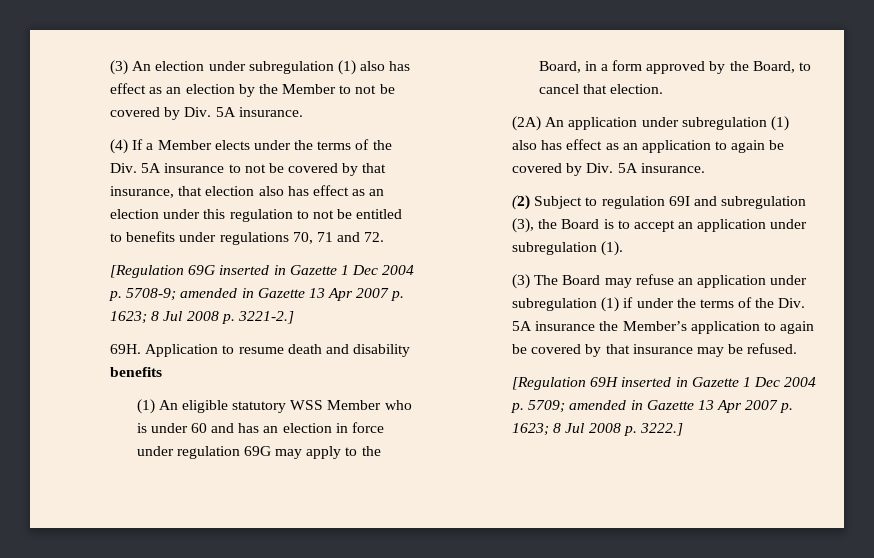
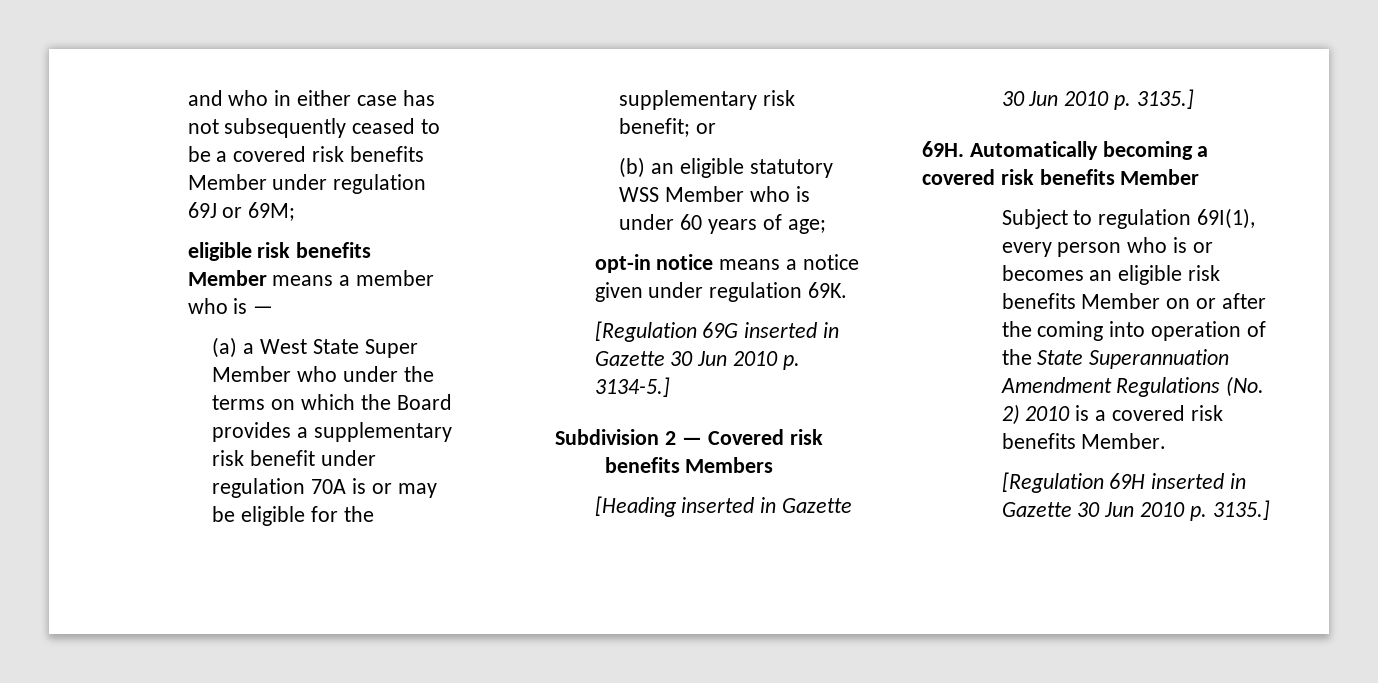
- (3) An election under subregulation (1) also has effect as an election by the Member to not be covered by Div. 5A insurance.
- (4) If a Member elects under the terms of the Div. 5A insurance to not be covered by that insurance, that election also has effect as an election under this regulation to not be entitled to benefits under regulations 70, 71 and 72.
- [Regulation 69G inserted in Gazette 1 Dec 2004 p. 5708-9; amended in Gazette 13 Apr 2007 p. 1623; 8 Jul 2008 p. 3221-2.]
- 69H. Application to resume death and disability benefits
- (1) An eligible statutory WSS Member who is under 60 and has an election in force under regulation 69G may apply to the Board, in a form approved by the Board, to cancel that election.
- (2A) An application under subregulation (1) also has effect as an application to again be covered by Div. 5A insurance.
- (2) Subject to regulation 69I and subregulation (3), the Board is to accept an application under subregulation (1).
- (3) The Board may refuse an application under subregulation (1) if under the terms of the Div. 5A insurance the Member’s application to again be covered by that insurance may be refused.
+ and who in either case has not subsequently ceased to be a covered risk benefits Member under regulation 69J or 69M;
+ eligible risk benefits Member means a member who is —
+ (a) a West State Super Member who under the terms on which the Board provides a supplementary risk benefit under regulation 70A is or may be eligible for the supplementary risk benefit; or
+ (b) an eligible statutory WSS Member who is under 60 years of age;
+ opt-in notice means a notice given under regulation 69K.
+ [Regulation 69G inserted in Gazette 30 Jun 2010 p. 3134-5.]
+ Subdivision 2 — Covered risk benefits Members
+ [Heading inserted in Gazette 30 Jun 2010 p. 3135.]
+ 69H. Automatically becoming a covered risk benefits Member
+ Subject to regulation 69I(1), every person who is or becomes an eligible risk benefits Member on or after the coming into operation of the State Superannuation Amendment Regulations (No. 2) 2010 is a covered risk benefits Member.
- [Regulation 69H inserted in Gazette 1 Dec 2004 p. 5709; amended in Gazette 13 Apr 2007 p. 1623; 8 Jul 2008 p. 3222.]
+ [Regulation 69H inserted in Gazette 30 Jun 2010 p. 3135.]

